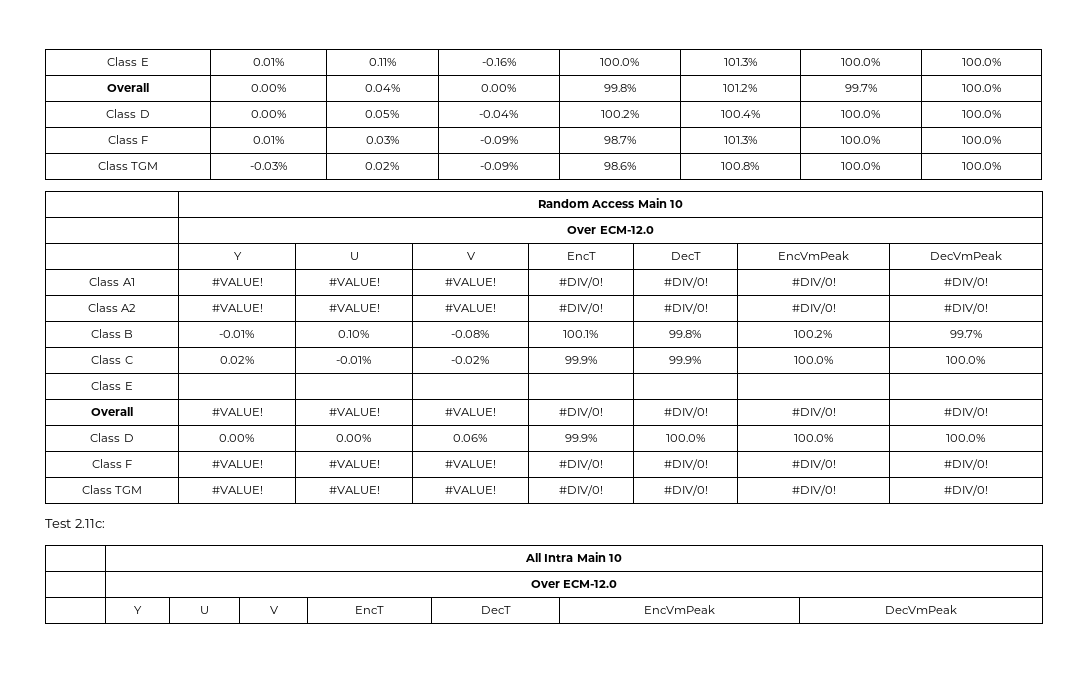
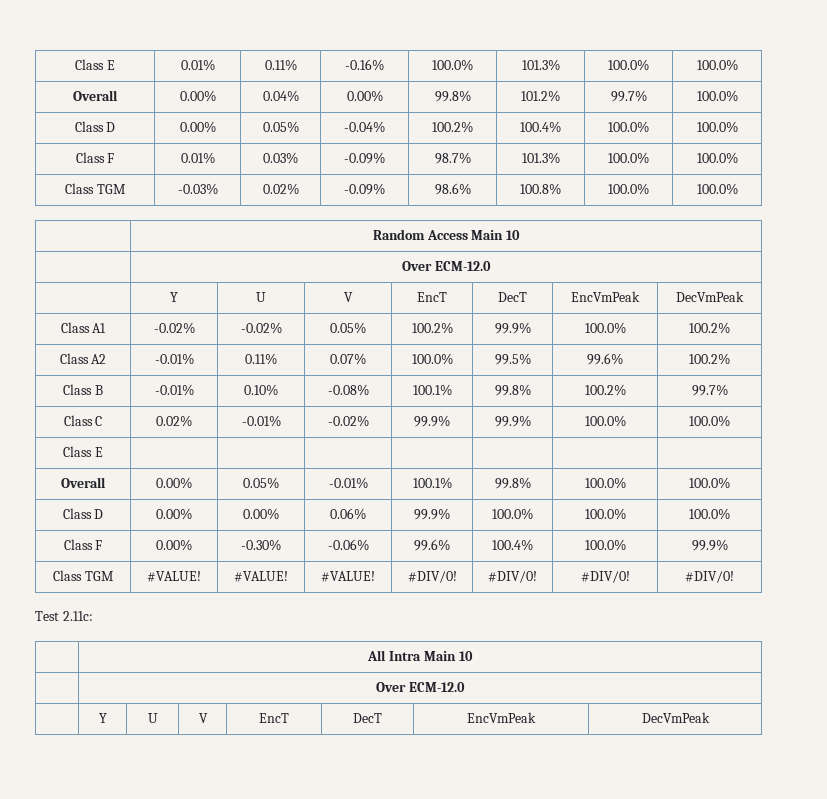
- Class A1 | #VALUE! | #VALUE! | #VALUE! | #DIV/0! | #DIV/0! | #DIV/0! | #DIV/0!
- Class A2 | #VALUE! | #VALUE! | #VALUE! | #DIV/0! | #DIV/0! | #DIV/0! | #DIV/0!
+ Class A1 | -0.02% | -0.02% | 0.05% | 100.2% | 99.9% | 100.0% | 100.2%
+ Class A2 | -0.01% | 0.11% | 0.07% | 100.0% | 99.5% | 99.6% | 100.2%
- Overall | #VALUE! | #VALUE! | #VALUE! | #DIV/0! | #DIV/0! | #DIV/0! | #DIV/0!
+ Overall | 0.00% | 0.05% | -0.01% | 100.1% | 99.8% | 100.0% | 100.0%
- Class F | #VALUE! | #VALUE! | #VALUE! | #DIV/0! | #DIV/0! | #DIV/0! | #DIV/0!
+ Class F | 0.00% | -0.30% | -0.06% | 99.6% | 100.4% | 100.0% | 99.9%

